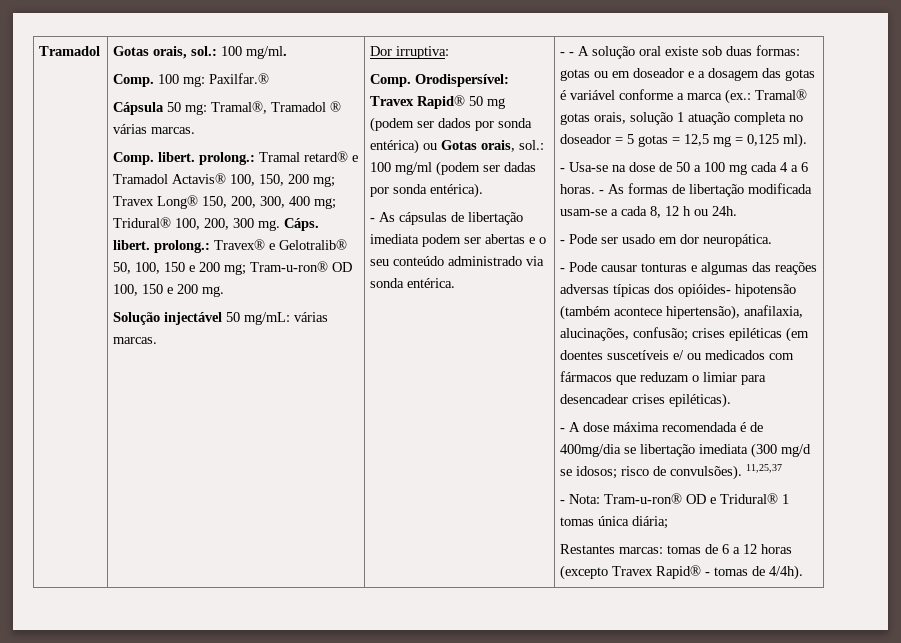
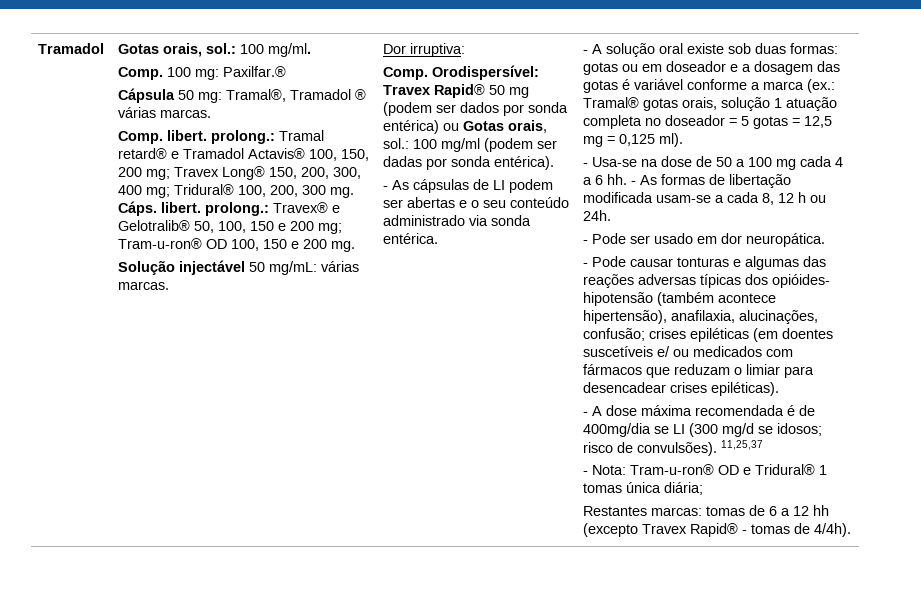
- - As cápsulas de libertação imediata podem ser abertas e o seu conteúdo administrado via sonda entérica.
+ - As cápsulas de LI podem ser abertas e o seu conteúdo administrado via sonda entérica.
- - - A solução oral existe sob duas formas: gotas ou em doseador e a dosagem das gotas é variável conforme a marca (ex.: Tramal® gotas orais, solução 1 atuação completa no doseador = 5 gotas = 12,5 mg = 0,125 ml).
+ - A solução oral existe sob duas formas: gotas ou em doseador e a dosagem das gotas é variável conforme a marca (ex.: Tramal® gotas orais, solução 1 atuação completa no doseador = 5 gotas = 12,5 mg = 0,125 ml).
- - Usa-se na dose de 50 a 100 mg cada 4 a 6 horas.
+ - Usa-se na dose de 50 a 100 mg cada 4 a 6 hh.
- - A dose máxima recomendada é de 400mg/dia se libertação imediata (300 mg/d se idosos; risco de convulsões).
+ - A dose máxima recomendada é de 400mg/dia se LI (300 mg/d se idosos; risco de convulsões).
- Restantes marcas: tomas de 6 a 12 horas (excepto Travex Rapid® - tomas de 4/4h).
+ Restantes marcas: tomas de 6 a 12 hh (excepto Travex Rapid® - tomas de 4/4h).

